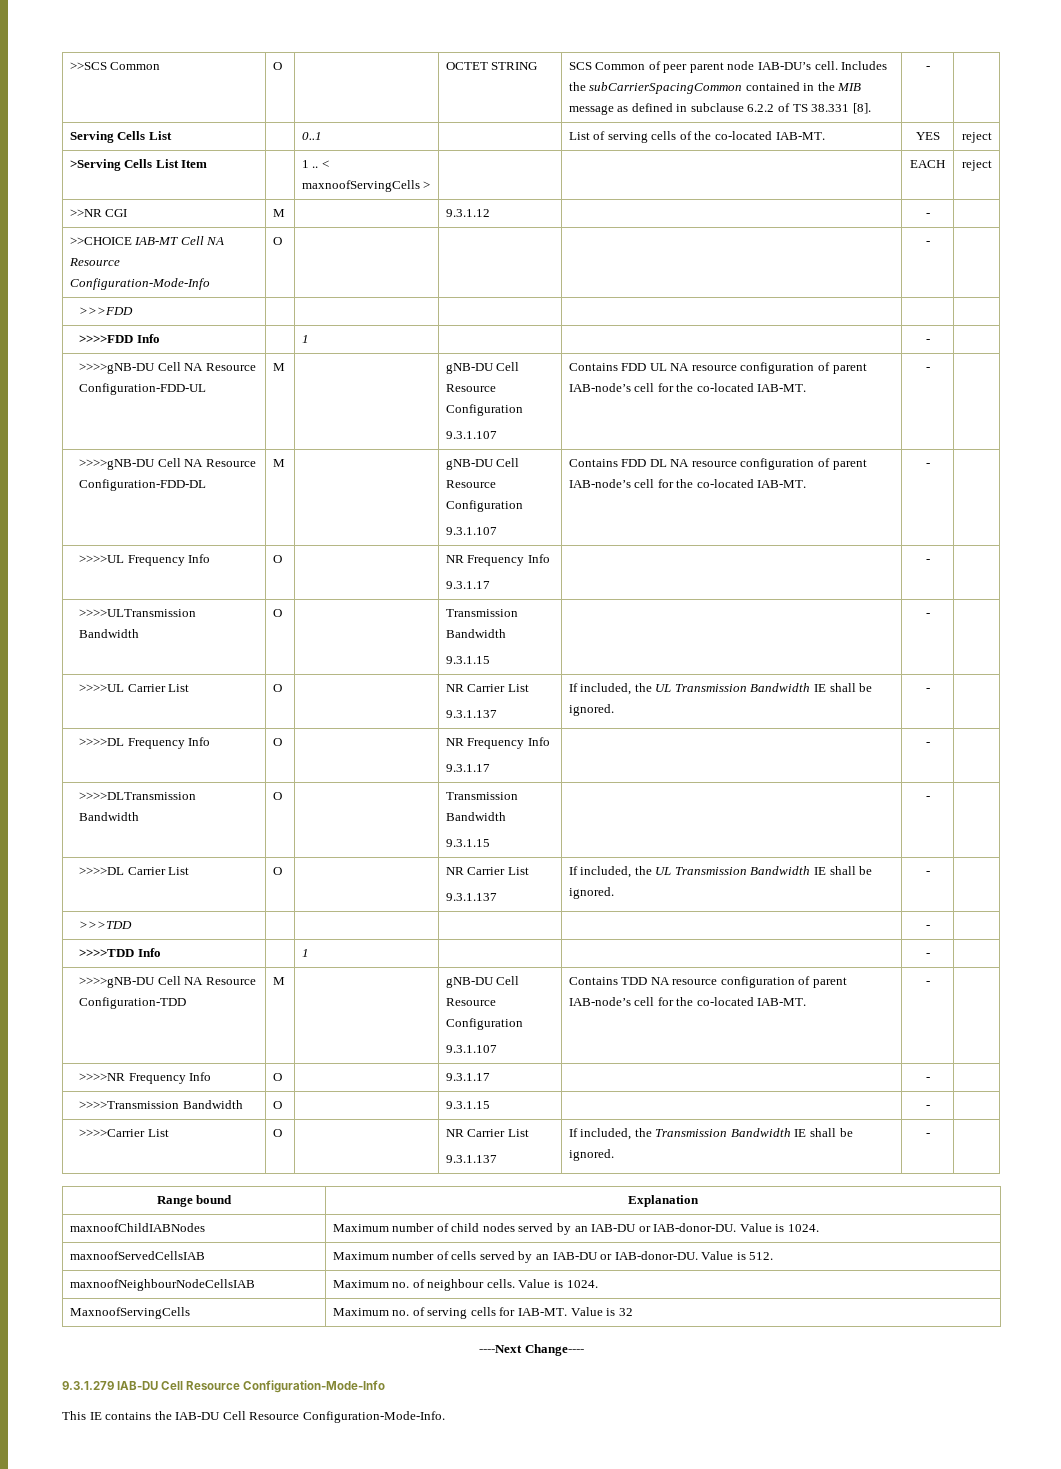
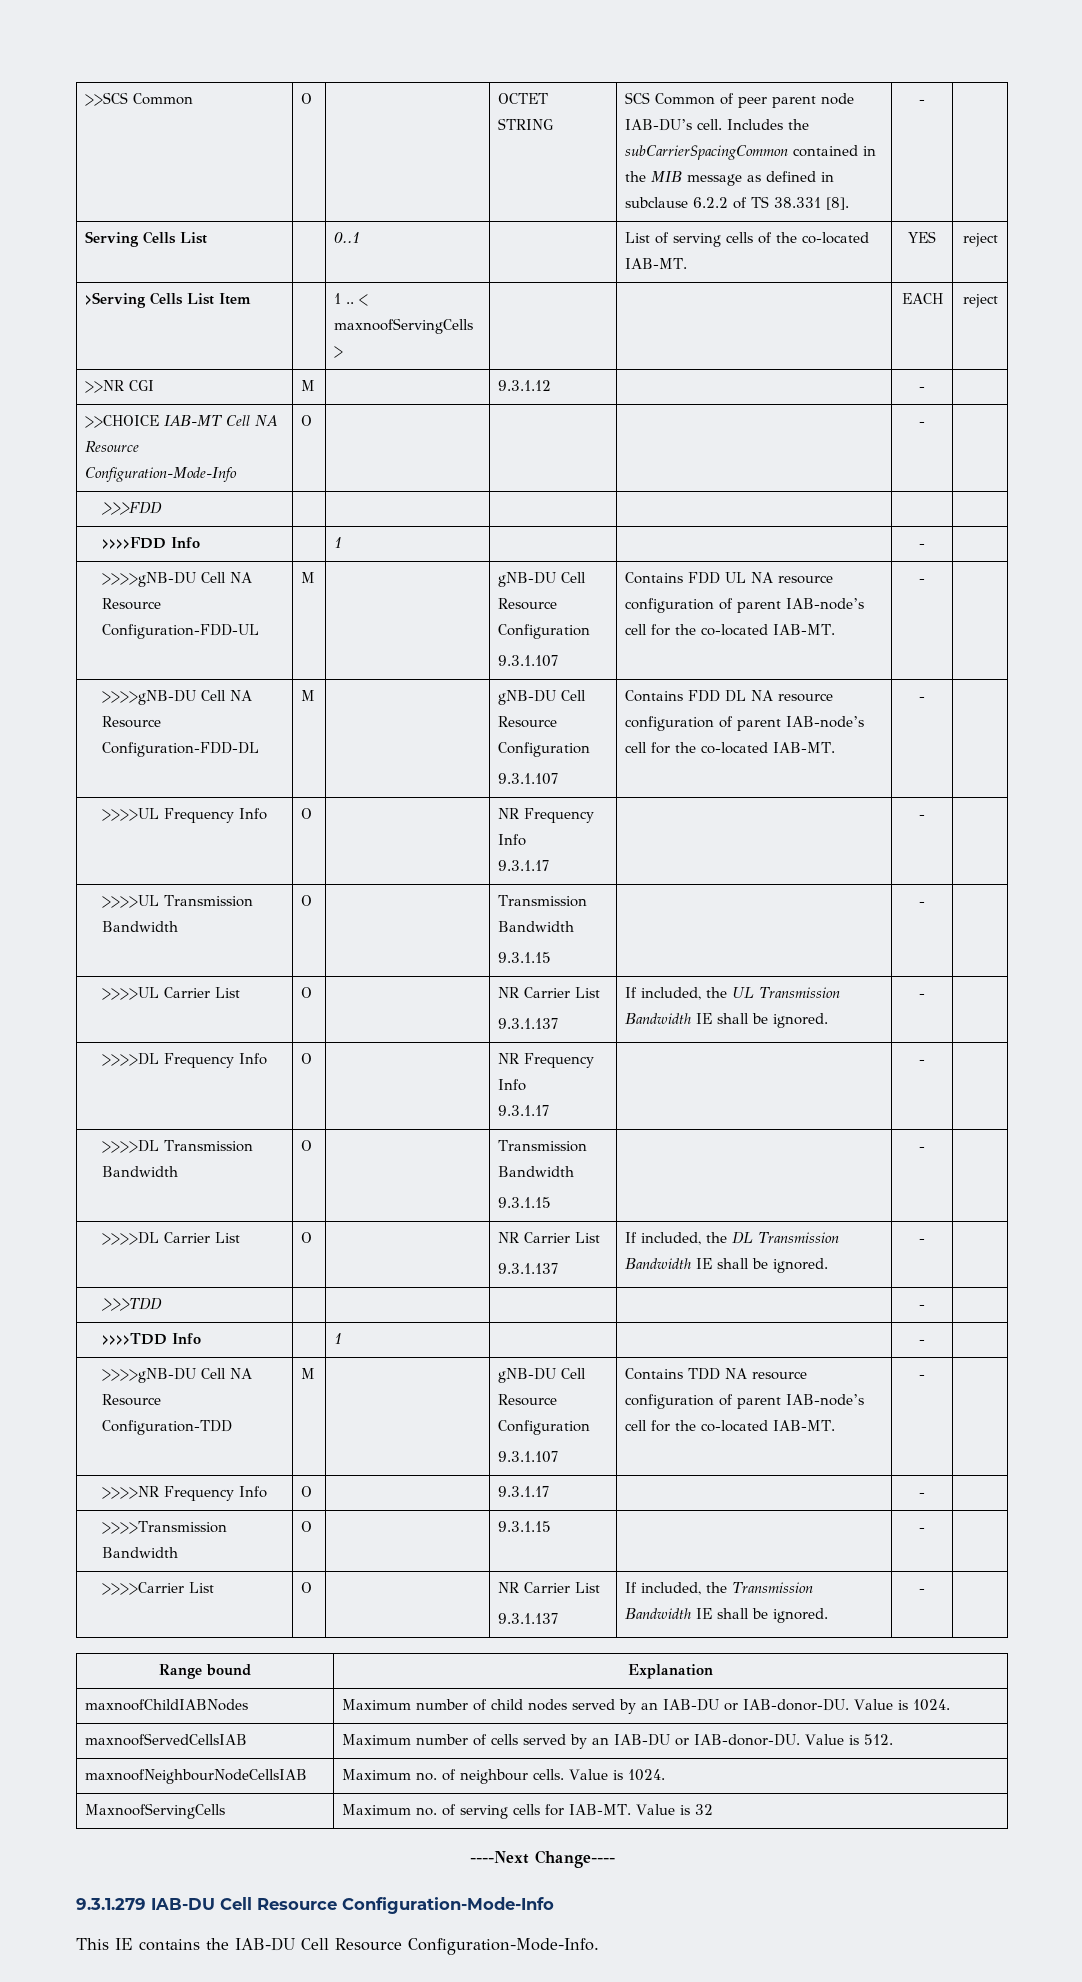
- >>>>ULTransmission Bandwidth | O | | Transmission Bandwidth
+ >>>>UL Transmission Bandwidth | O | | Transmission Bandwidth
- >>>>DLTransmission Bandwidth | O | | Transmission Bandwidth
+ >>>>DL Transmission Bandwidth | O | | Transmission Bandwidth
  >>>>DL Carrier List | O | | NR Carrier List
- 9.3.1.137 | If included, the UL Transmission Bandwidth IE shall be ignored. | - |
+ 9.3.1.137 | If included, the DL Transmission Bandwidth IE shall be ignored. | - |

